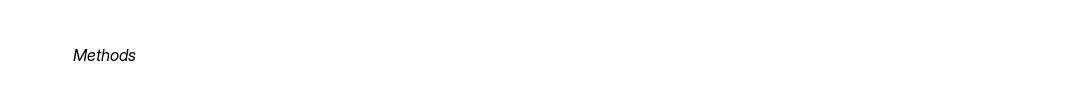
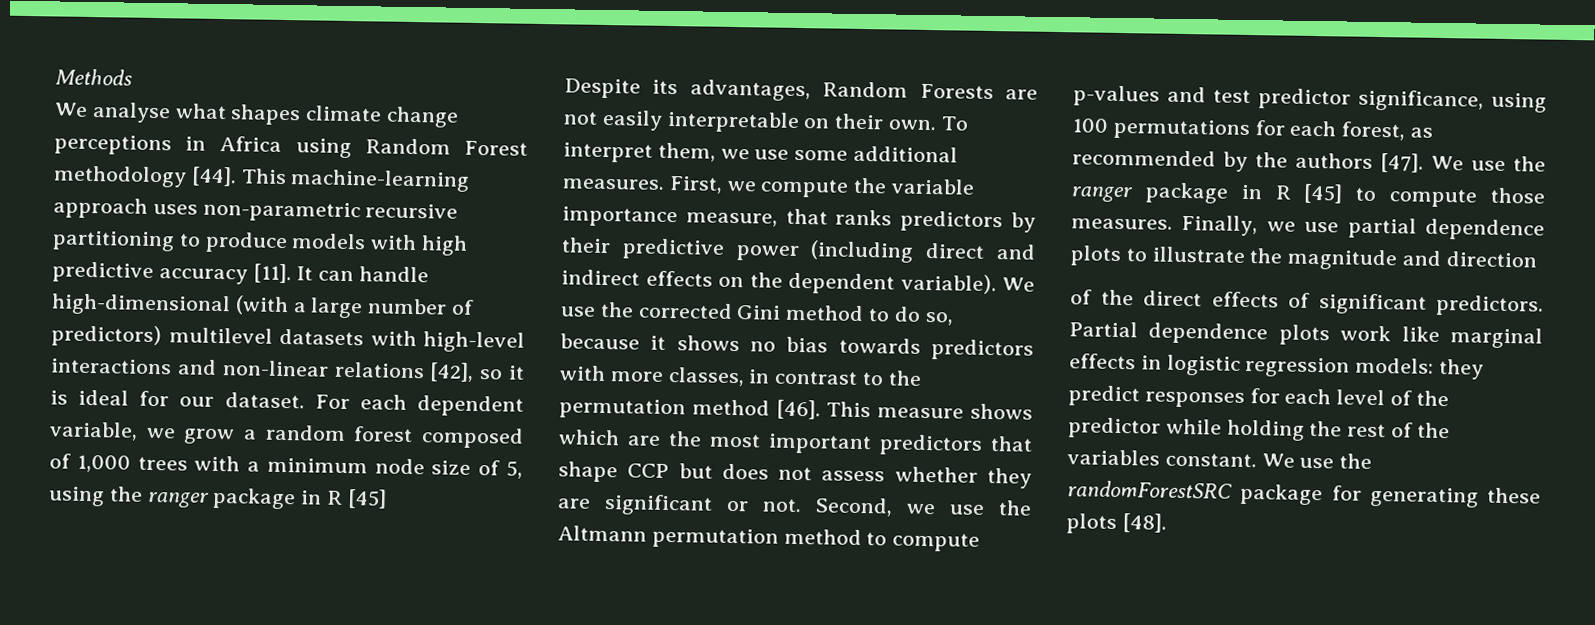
+ We analyse what shapes climate change perceptions in Africa using Random Forest methodology [44]. This machine-learning approach uses non-parametric recursive partitioning to produce models with high predictive accuracy [11]. It can handle high-dimensional (with a large number of predictors) multilevel datasets with high-level interactions and non-linear relations [42], so it is ideal for our dataset. For each dependent variable, we grow a random forest composed of 1,000 trees with a minimum node size of 5, using the ranger package in R [45]
+ Despite its advantages, Random Forests are not easily interpretable on their own. To interpret them, we use some additional measures. First, we compute the variable importance measure, that ranks predictors by their predictive power (including direct and indirect effects on the dependent variable). We use the corrected Gini method to do so, because it shows no bias towards predictors with more classes, in contrast to the permutation method [46]. This measure shows which are the most important predictors that shape CCP but does not assess whether they are significant or not. Second, we use the Altmann permutation method to compute p-values and test predictor significance, using 100 permutations for each forest, as recommended by the authors [47]. We use the ranger package in R [45] to compute those measures. Finally, we use partial dependence plots to illustrate the magnitude and direction
+ of the direct effects of significant predictors. Partial dependence plots work like marginal effects in logistic regression models: they predict responses for each level of the predictor while holding the rest of the variables constant. We use the randomForestSRC package for generating these plots [48].

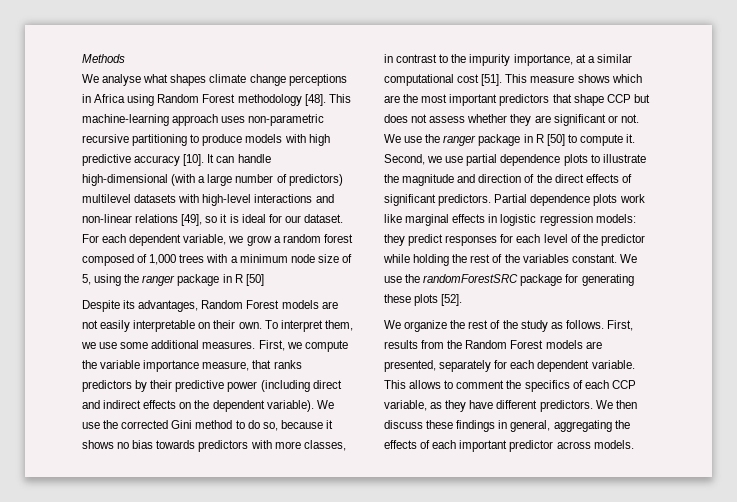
- We analyse what shapes climate change perceptions in Africa using Random Forest methodology [44].
+ We analyse what shapes climate change perceptions in Africa using Random Forest methodology [48].
- This machine-learning approach uses non-parametric recursive partitioning to produce models with high predictive accuracy [11].
+ This machine-learning approach uses non-parametric recursive partitioning to produce models with high predictive accuracy [10].
- It can handle high-dimensional (with a large number of predictors) multilevel datasets with high-level interactions and non-linear relations [42], so it is ideal for our dataset.
+ It can handle high-dimensional (with a large number of predictors) multilevel datasets with high-level interactions and non-linear relations [49], so it is ideal for our dataset.
- For each dependent variable, we grow a random forest composed of 1,000 trees with a minimum node size of 5, using the ranger package in R [45]
+ For each dependent variable, we grow a random forest composed of 1,000 trees with a minimum node size of 5, using the ranger package in R [50]
- Despite its advantages, Random Forests are not easily interpretable on their own.
+ Despite its advantages, Random Forest models are not easily interpretable on their own.
- We use the corrected Gini method to do so, because it shows no bias towards predictors with more classes, in contrast to the permutation method [46].
+ We use the corrected Gini method to do so, because it shows no bias towards predictors with more classes, in contrast to the impurity importance, at a similar computational cost [51].
- Second, we use the Altmann permutation method to compute p-values and test predictor significance, using 100 permutations for each forest, as recommended by the authors [47].
- We use the ranger package in R [45] to compute those measures. Finally, we use partial dependence plots to illustrate the magnitude and direction
- of the direct effects of significant predictors.
+ We use the ranger package in R [50] to compute it. Second, we use partial dependence plots to illustrate the magnitude and direction of the direct effects of significant predictors.
- We use the randomForestSRC package for generating these plots [48].
+ We use the randomForestSRC package for generating these plots [52].
+ We organize the rest of the study as follows. First, results from the Random Forest models are presented, separately for each dependent variable. This allows to comment the specifics of each CCP variable, as they have different predictors. We then discuss these findings in general, aggregating the effects of each important predictor across models.

